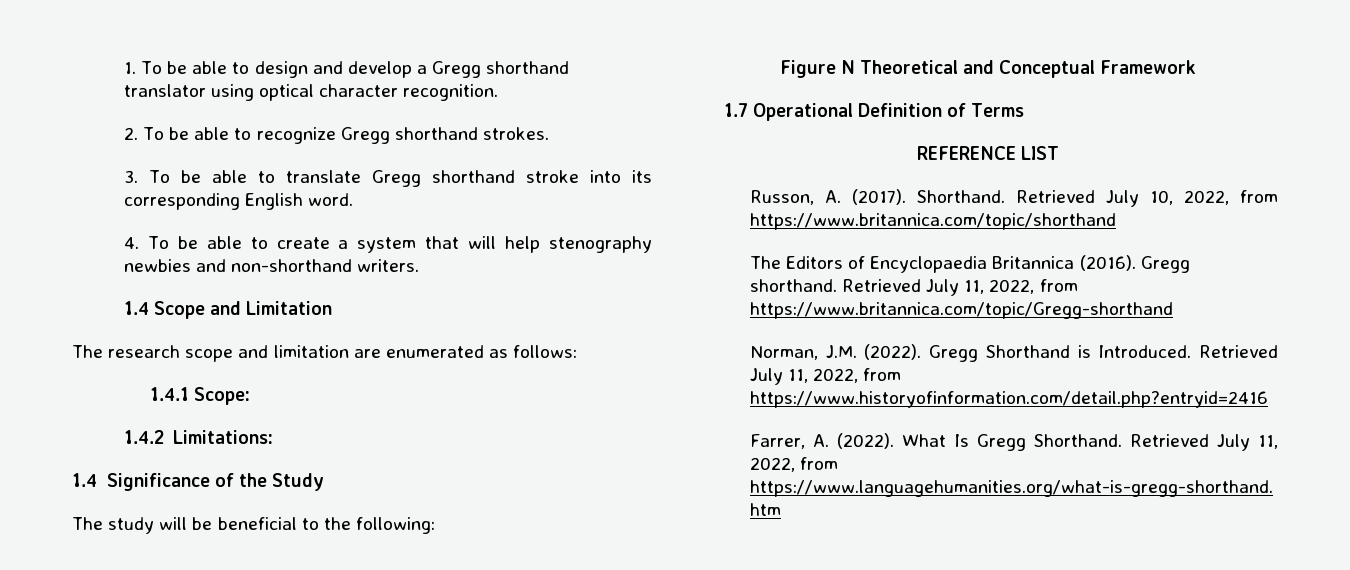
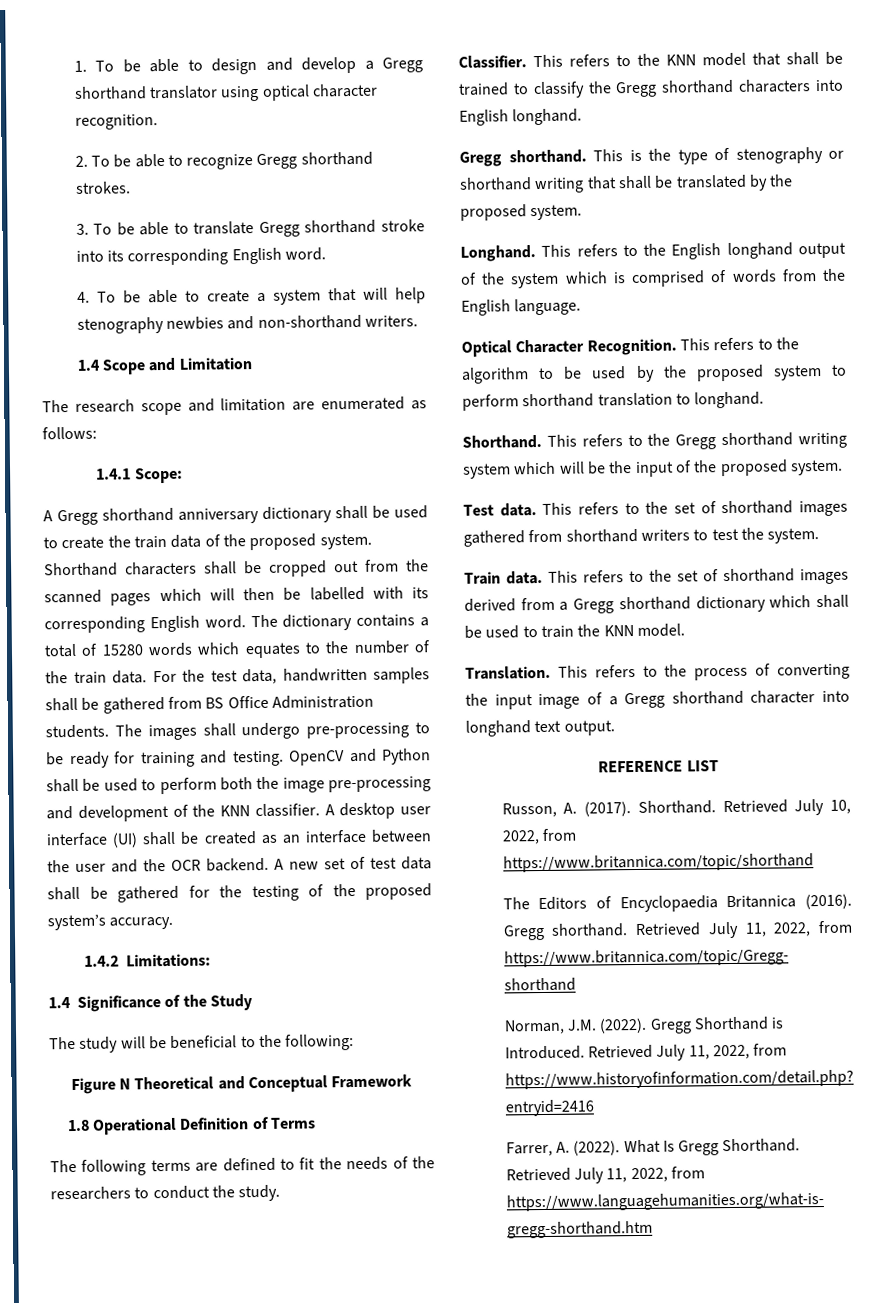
+ A Gregg shorthand anniversary dictionary shall be used to create the train data of the proposed system. Shorthand characters shall be cropped out from the scanned pages which will then be labelled with its corresponding English word. The dictionary contains a total of 15280 words which equates to the number of the train data. For the test data, handwritten samples shall be gathered from BS Office Administration students. The images shall undergo pre-processing to be ready for training and testing. OpenCV and Python shall be used to perform both the image pre-processing and development of the KNN classifier. A desktop user interface (UI) shall be created as an interface between the user and the OCR backend. A new set of test data shall be gathered for the testing of the proposed system’s accuracy.
- 1.7 Operational Definition of Terms
+ 1.8 Operational Definition of Terms
+ The following terms are defined to fit the needs of the researchers to conduct the study.
+ Classifier. This refers to the KNN model that shall be trained to classify the Gregg shorthand characters into English longhand.
+ Gregg shorthand. This is the type of stenography or shorthand writing that shall be translated by the proposed system.
+ Longhand. This refers to the English longhand output of the system which is comprised of words from the English language.
+ Optical Character Recognition. This refers to the algorithm to be used by the proposed system to perform shorthand translation to longhand.
+ Shorthand. This refers to the Gregg shorthand writing system which will be the input of the proposed system.
+ Test data. This refers to the set of shorthand images gathered from shorthand writers to test the system.
+ Train data. This refers to the set of shorthand images derived from a Gregg shorthand dictionary which shall be used to train the KNN model.
+ Translation. This refers to the process of converting the input image of a Gregg shorthand character into longhand text output.

